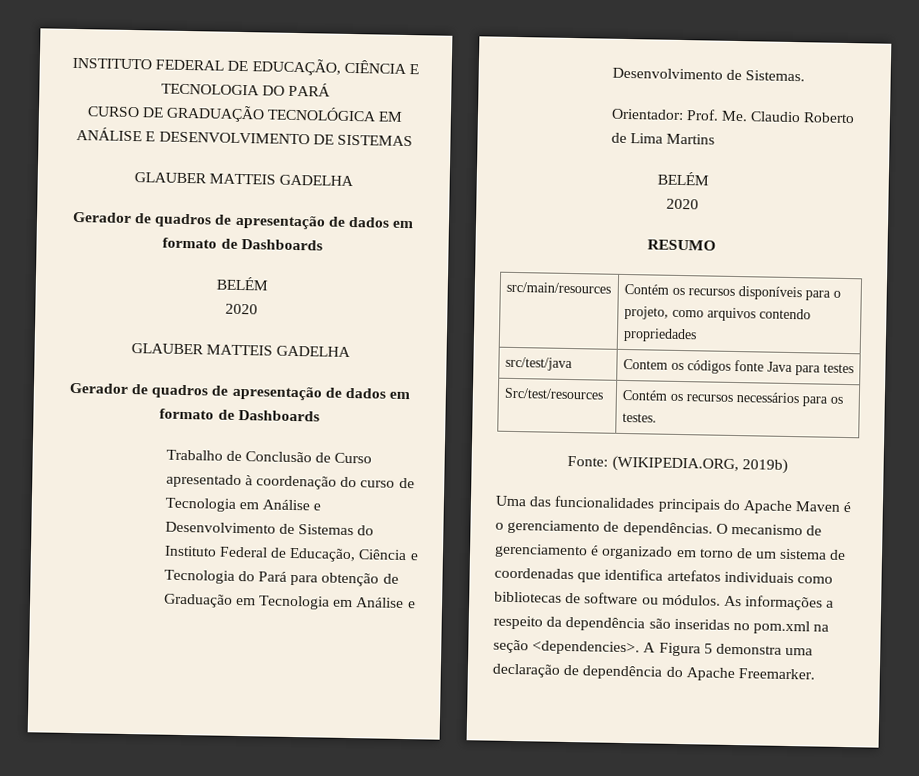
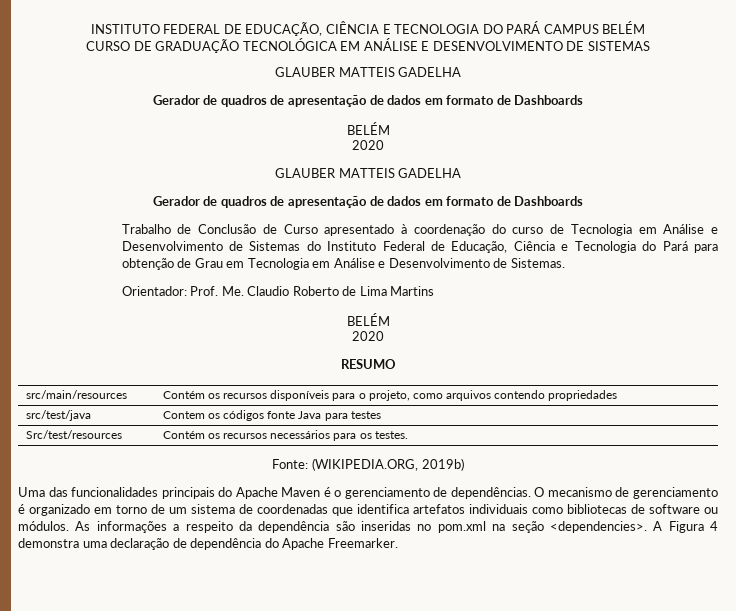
- INSTITUTO FEDERAL DE EDUCAÇÃO, CIÊNCIA E TECNOLOGIA DO PARÁ
+ INSTITUTO FEDERAL DE EDUCAÇÃO, CIÊNCIA E TECNOLOGIA DO PARÁ CAMPUS BELÉM
- Trabalho de Conclusão de Curso apresentado à coordenação do curso de Tecnologia em Análise e Desenvolvimento de Sistemas do Instituto Federal de Educação, Ciência e Tecnologia do Pará para obtenção de Graduação em Tecnologia em Análise e Desenvolvimento de Sistemas.
+ Trabalho de Conclusão de Curso apresentado à coordenação do curso de Tecnologia em Análise e Desenvolvimento de Sistemas do Instituto Federal de Educação, Ciência e Tecnologia do Pará para obtenção de Grau em Tecnologia em Análise e Desenvolvimento de Sistemas.
- A Figura 5 demonstra uma declaração de dependência do Apache Freemarker.
+ A Figura 4 demonstra uma declaração de dependência do Apache Freemarker.

